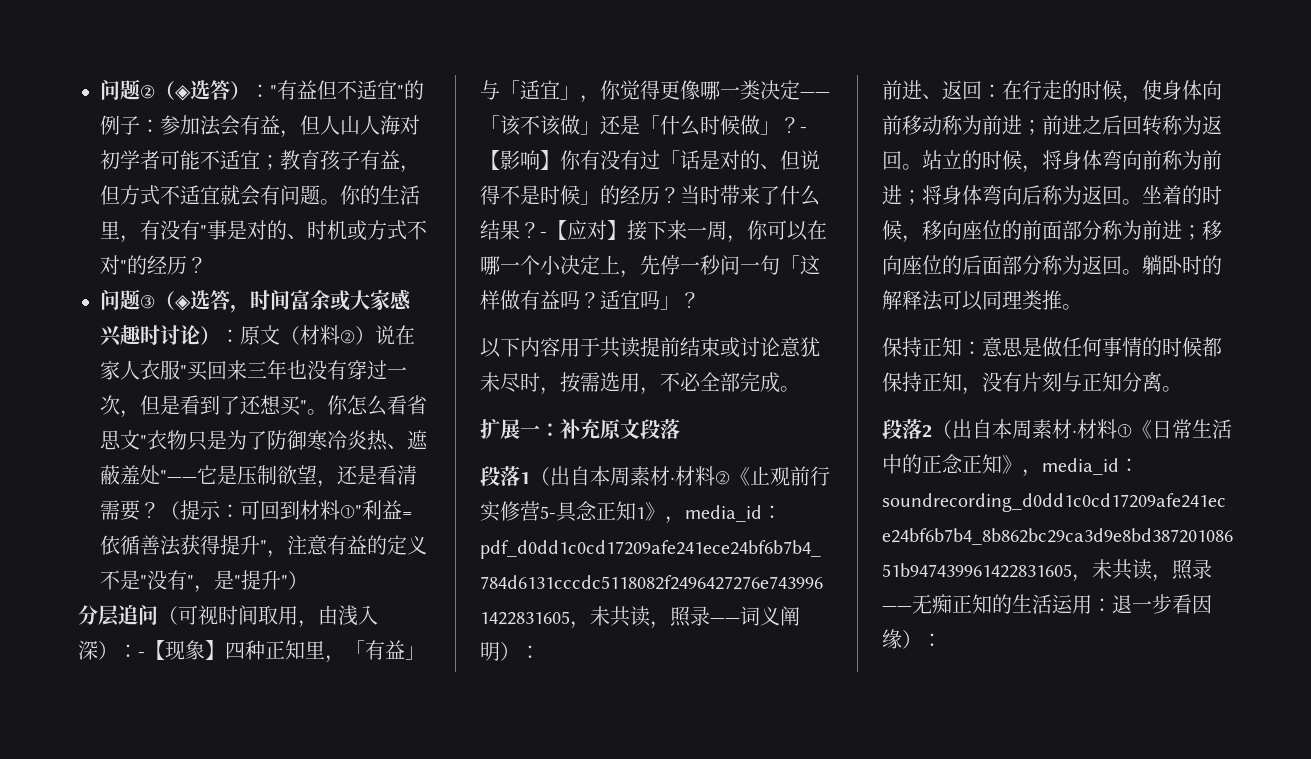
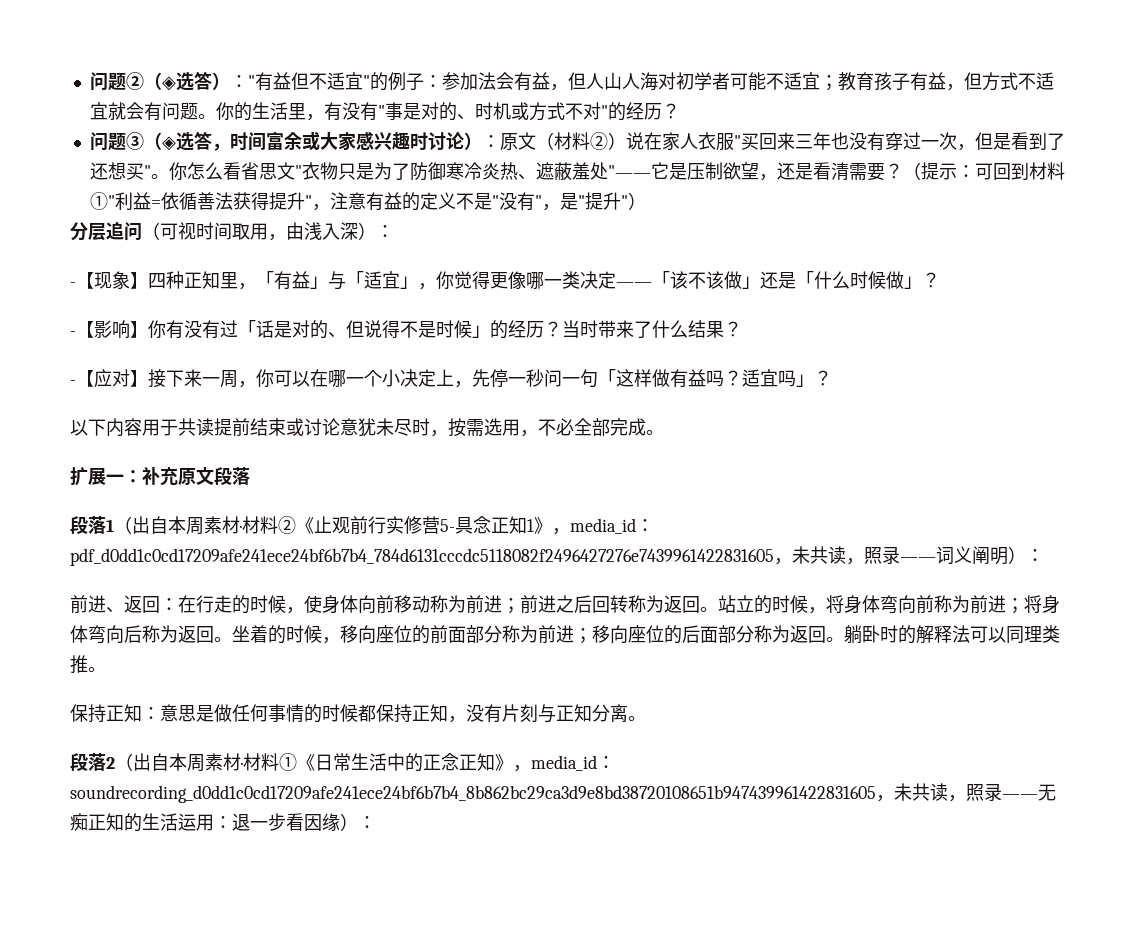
- 分层追问（可视时间取用，由浅入深）：-【现象】四种正知里，「有益」与「适宜」，你觉得更像哪一类决定——「该不该做」还是「什么时候做」？-【影响】你有没有过「话是对的、但说得不是时候」的经历？
+ 分层追问（可视时间取用，由浅入深）：
+ -【现象】四种正知里，「有益」与「适宜」，你觉得更像哪一类决定——「该不该做」还是「什么时候做」？
+ -【影响】你有没有过「话是对的、但说得不是时候」的经历？
- 当时带来了什么结果？-【应对】接下来一周，你可以在哪一个小决定上，先停一秒问一句「这样做有益吗？
+ 当时带来了什么结果？
+ -【应对】接下来一周，你可以在哪一个小决定上，先停一秒问一句「这样做有益吗？

